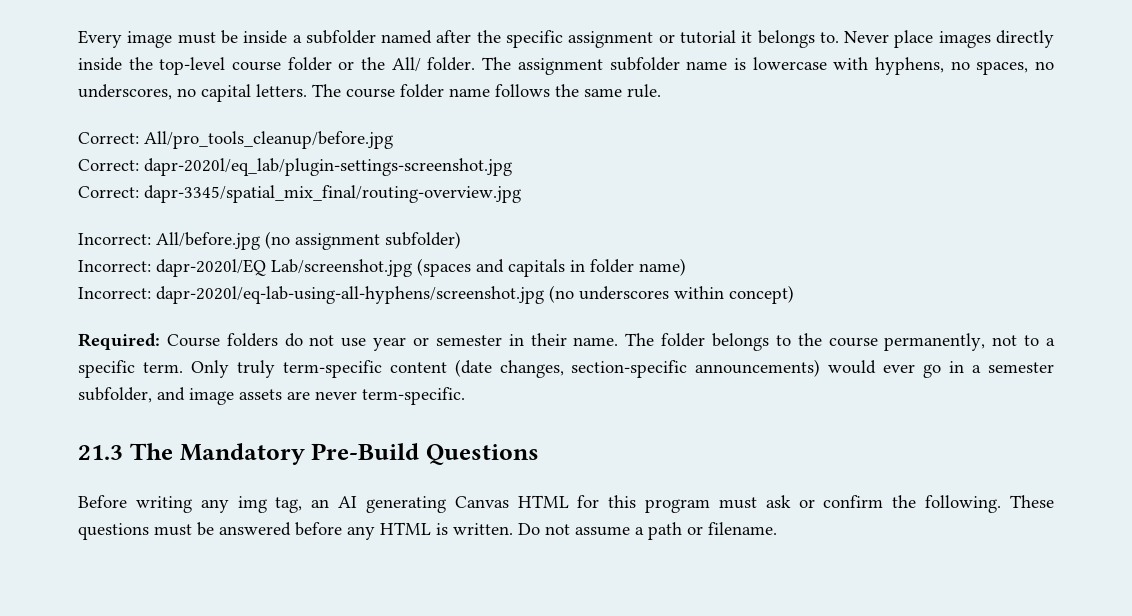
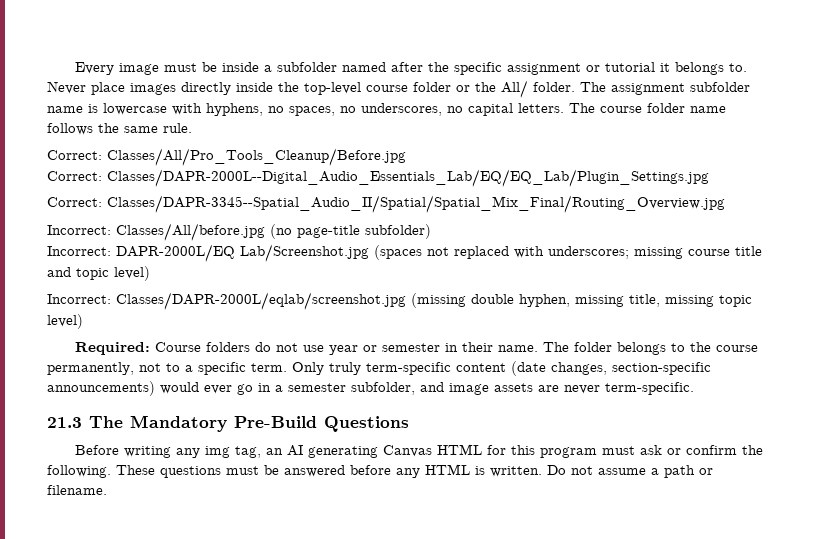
- Correct: All/pro_tools_cleanup/before.jpg
- Correct: dapr-2020l/eq_lab/plugin-settings-screenshot.jpg
- Correct: dapr-3345/spatial_mix_final/routing-overview.jpg
- Incorrect: All/before.jpg (no assignment subfolder)
+ Correct: Classes/All/Pro_Tools_Cleanup/Before.jpg
+ Correct: Classes/DAPR-2000L--Digital_Audio_Essentials_Lab/EQ/EQ_Lab/Plugin_Settings.jpg
+ Correct: Classes/DAPR-3345--Spatial_Audio_II/Spatial/Spatial_Mix_Final/Routing_Overview.jpg
+ Incorrect: Classes/All/before.jpg (no page-title subfolder)
- Incorrect: dapr-2020l/EQ Lab/screenshot.jpg (spaces and capitals in folder name)
- Incorrect: dapr-2020l/eq-lab-using-all-hyphens/screenshot.jpg (no underscores within concept)
+ Incorrect: DAPR-2000L/EQ Lab/Screenshot.jpg (spaces not replaced with underscores; missing course title and topic level)
+ Incorrect: Classes/DAPR-2000L/eqlab/screenshot.jpg (missing double hyphen, missing title, missing topic level)

